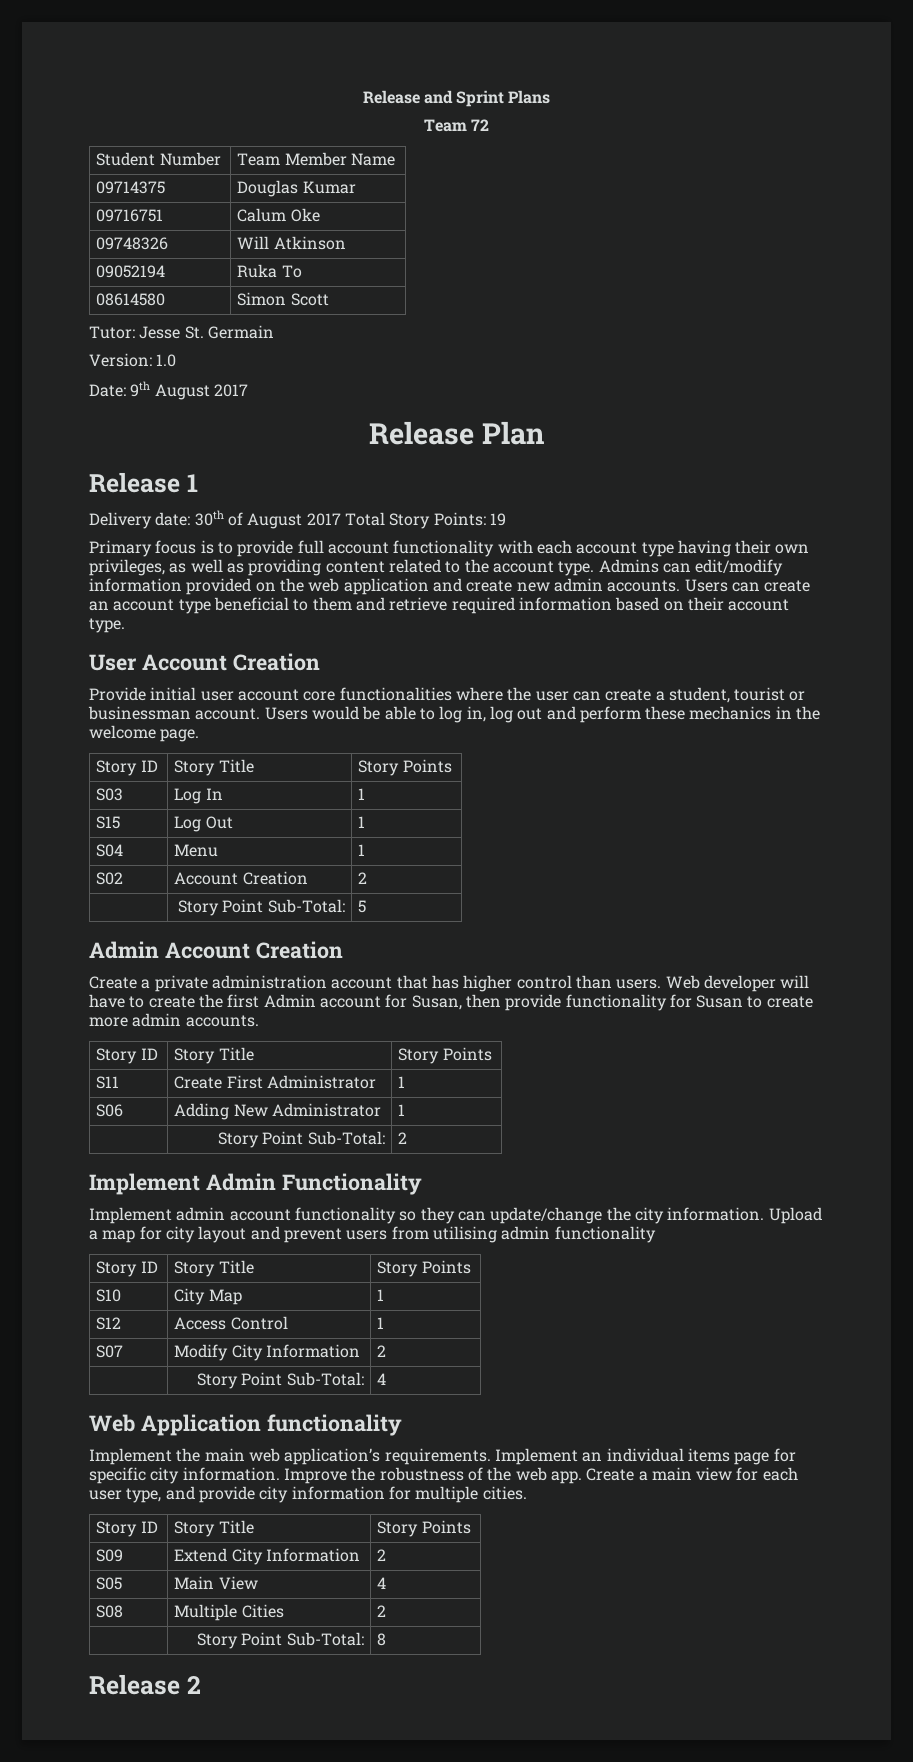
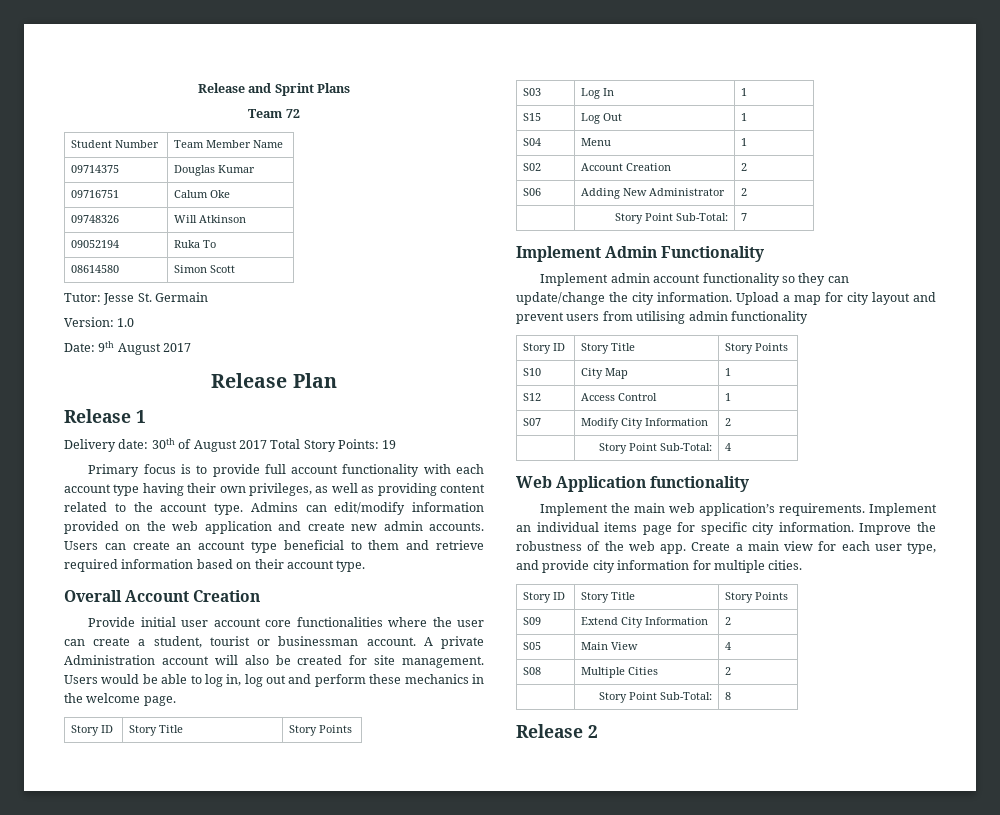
- User Account Creation
+ Overall Account Creation
+ A private Administration account will also be created for site management.
- | Story Point Sub-Total: | 5
- Admin Account Creation
- Create a private administration account that has higher control than users. Web developer will have to create the first Admin account for Susan, then provide functionality for Susan to create more admin accounts.
- Story ID | Story Title | Story Points
- S11 | Create First Administrator | 1
- S06 | Adding New Administrator | 1
- | Story Point Sub-Total: | 2
+ S06 | Adding New Administrator | 2
+ | Story Point Sub-Total: | 7

